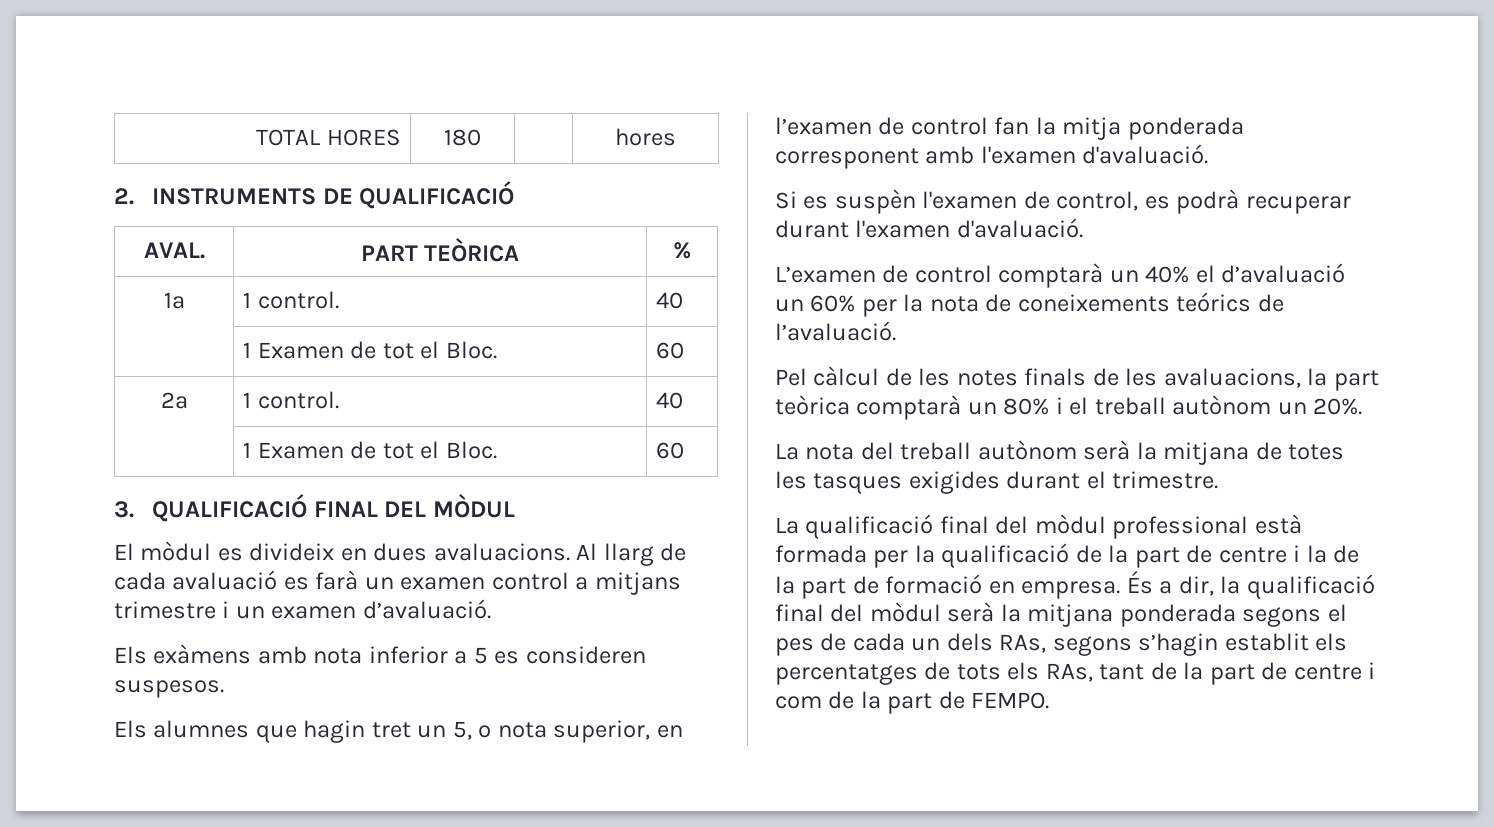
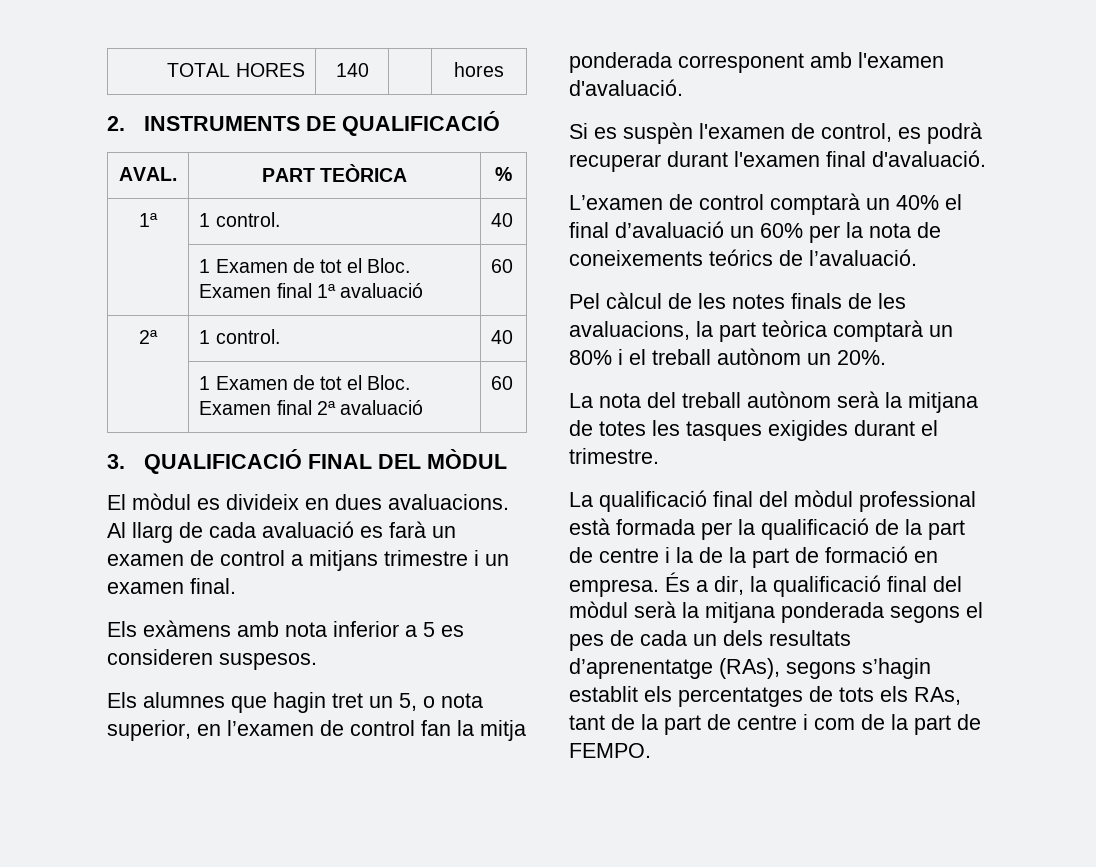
- TOTAL HORES | 180 | | hores
+ TOTAL HORES | 140 | | hores
  1ª | 1 control. | 40
- | 1 Examen de tot el Bloc. | 60
+ | 1 Examen de tot el Bloc. Examen final 1ª avaluació | 60
  2ª | 1 control. | 40
- | 1 Examen de tot el Bloc. | 60
+ | 1 Examen de tot el Bloc. Examen final 2ª avaluació | 60
- Al llarg de cada avaluació es farà un examen control a mitjans trimestre i un examen d’avaluació.
+ Al llarg de cada avaluació es farà un examen de control a mitjans trimestre i un examen final.
- Si es suspèn l'examen de control, es podrà recuperar durant l'examen d'avaluació.
+ Si es suspèn l'examen de control, es podrà recuperar durant l'examen final d'avaluació.
- L’examen de control comptarà un 40% el d’avaluació un 60% per la nota de coneixements teórics de l’avaluació.
+ L’examen de control comptarà un 40% el final d’avaluació un 60% per la nota de coneixements teórics de l’avaluació.
- És a dir, la qualificació final del mòdul serà la mitjana ponderada segons el pes de cada un dels RAs, segons s’hagin establit els percentatges de tots els RAs, tant de la part de centre i com de la part de FEMPO.
+ És a dir, la qualificació final del mòdul serà la mitjana ponderada segons el pes de cada un dels resultats d’aprenentatge (RAs), segons s’hagin establit els percentatges de tots els RAs, tant de la part de centre i com de la part de FEMPO.

